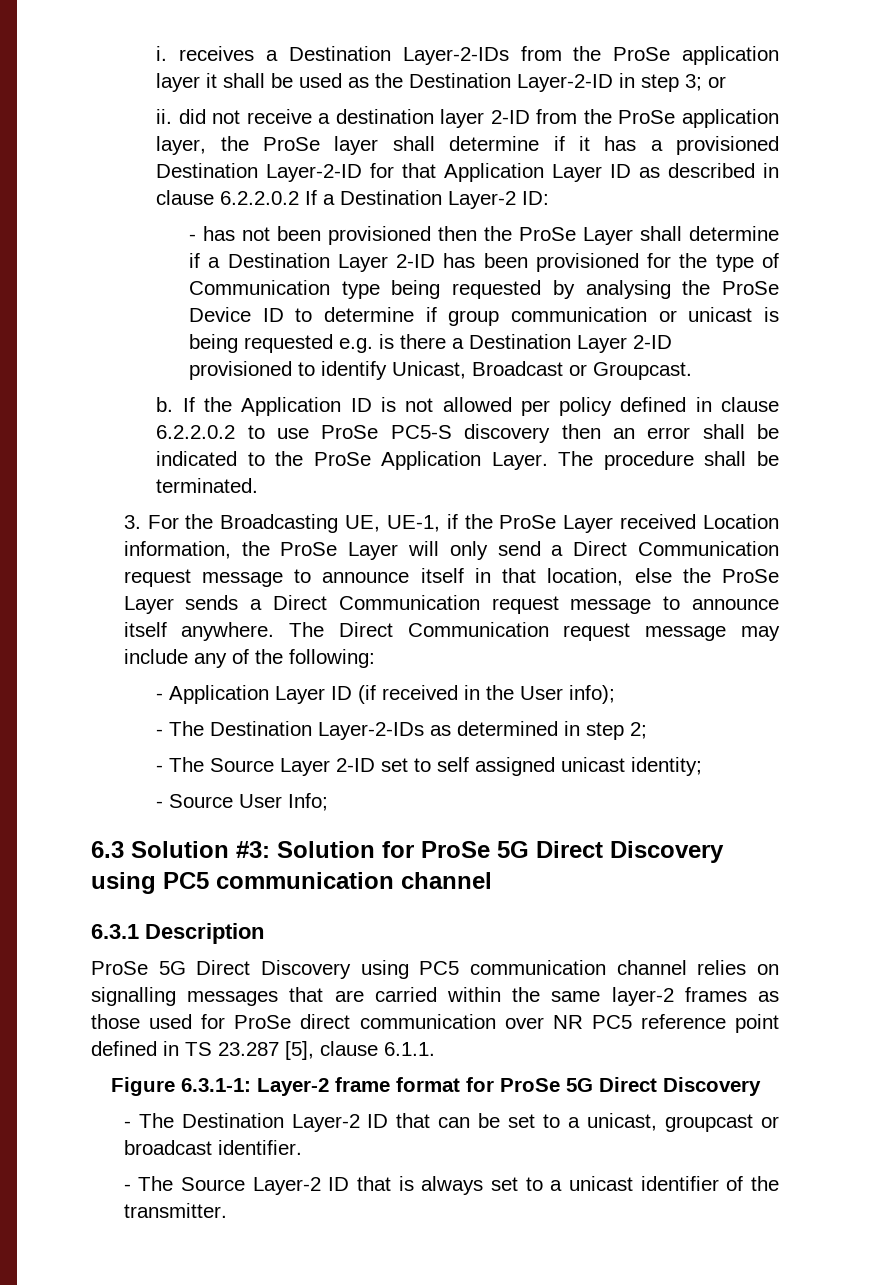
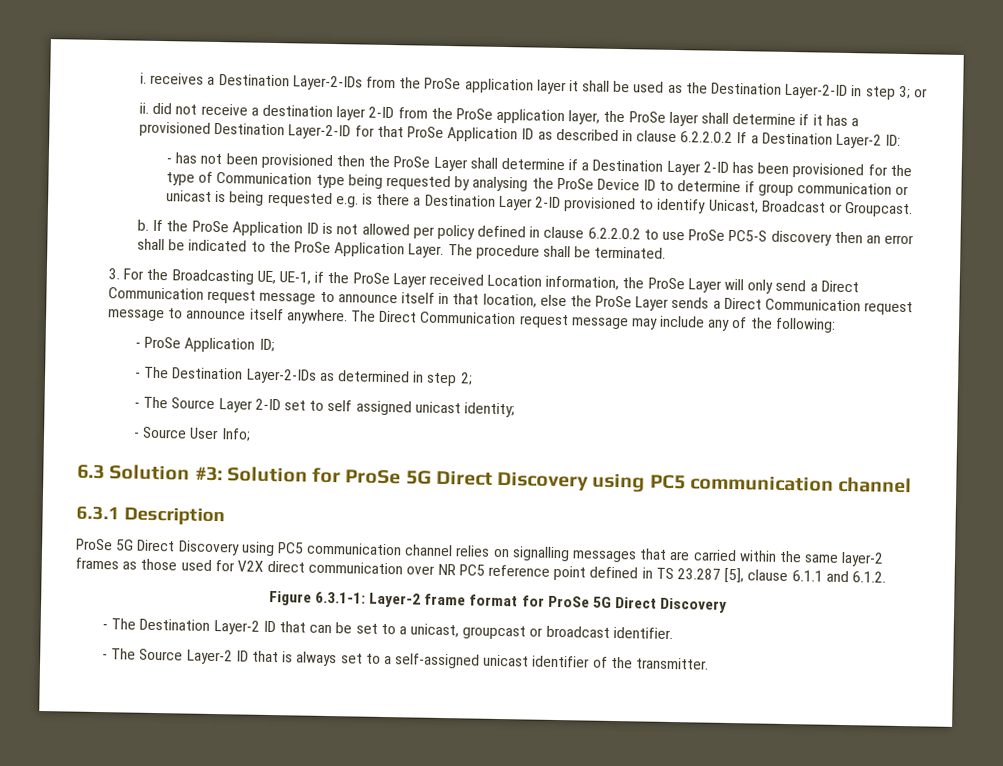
- ii. did not receive a destination layer 2-ID from the ProSe application layer, the ProSe layer shall determine if it has a provisioned Destination Layer-2-ID for that Application Layer ID as described in clause 6.2.2.0.2 If a Destination Layer-2 ID:
+ ii. did not receive a destination layer 2-ID from the ProSe application layer, the ProSe layer shall determine if it has a provisioned Destination Layer-2-ID for that ProSe Application ID as described in clause 6.2.2.0.2 If a Destination Layer-2 ID:
- If the Application ID is not allowed per policy defined in clause 6.2.2.0.2 to use ProSe PC5-S discovery then an error shall be indicated to the ProSe Application Layer.
+ If the ProSe Application ID is not allowed per policy defined in clause 6.2.2.0.2 to use ProSe PC5-S discovery then an error shall be indicated to the ProSe Application Layer.
- - Application Layer ID (if received in the User info);
+ - ProSe Application ID;
- ProSe 5G Direct Discovery using PC5 communication channel relies on signalling messages that are carried within the same layer-2 frames as those used for ProSe direct communication over NR PC5 reference point defined in TS 23.287 [5], clause 6.1.1.
+ ProSe 5G Direct Discovery using PC5 communication channel relies on signalling messages that are carried within the same layer-2 frames as those used for V2X direct communication over NR PC5 reference point defined in TS 23.287 [5], clause 6.1.1 and 6.1.2.
- - The Source Layer-2 ID that is always set to a unicast identifier of the transmitter.
+ - The Source Layer-2 ID that is always set to a self-assigned unicast identifier of the transmitter.

